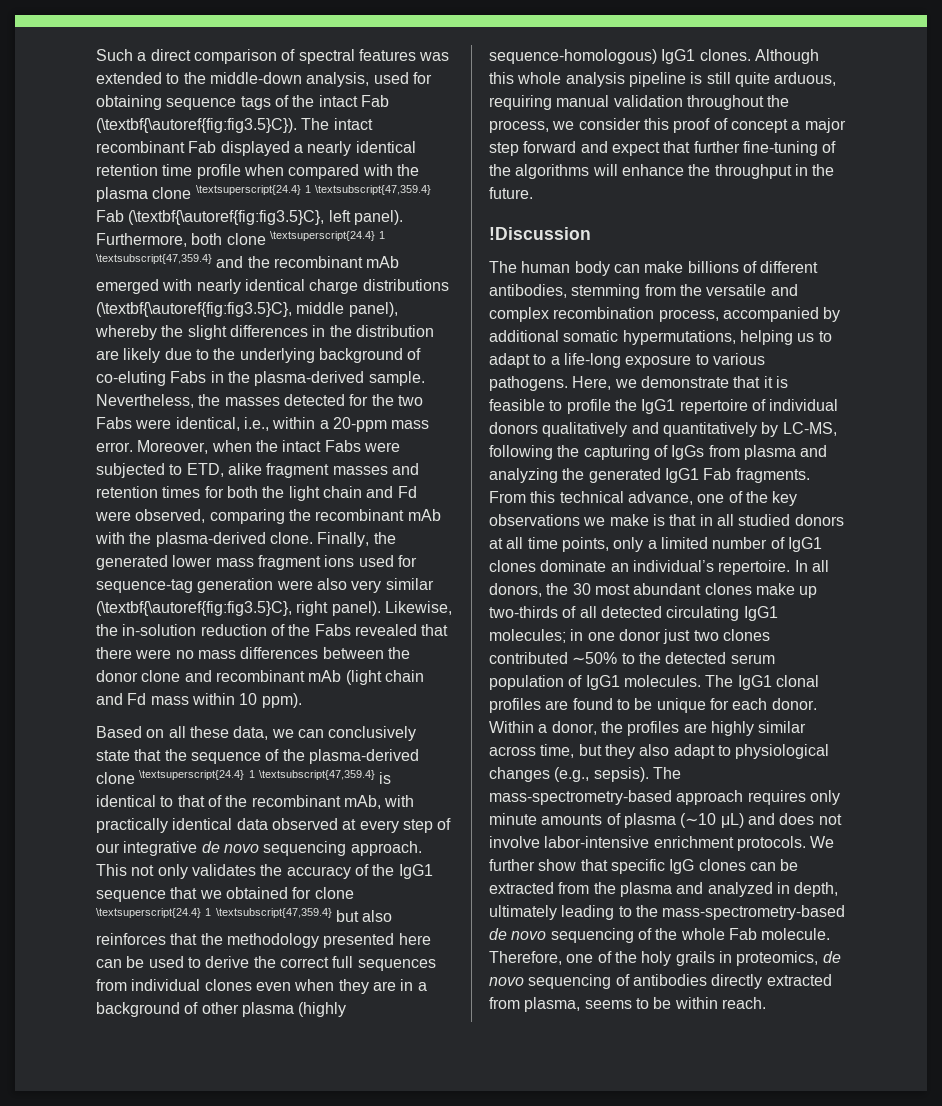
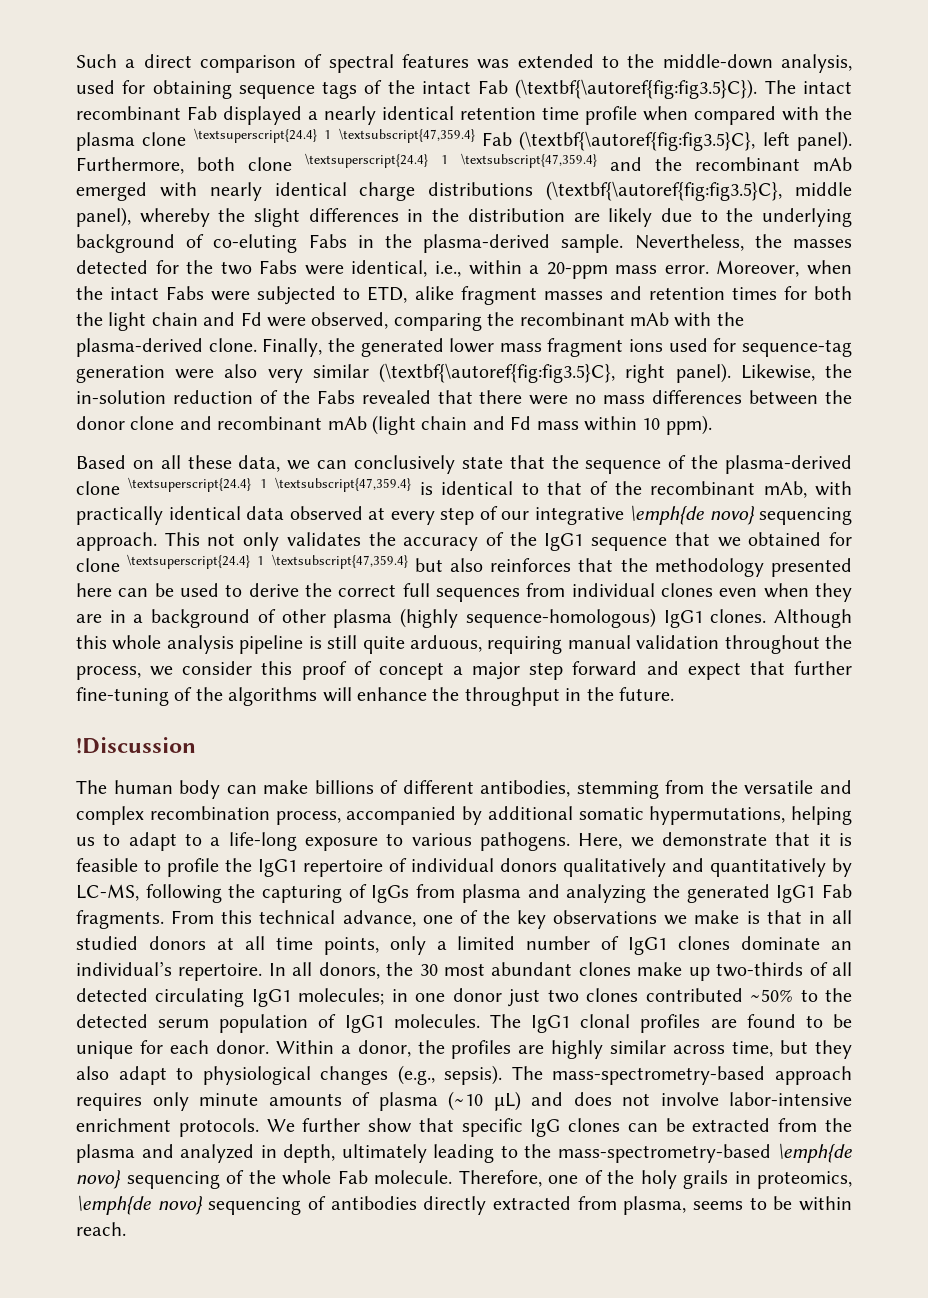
- Based on all these data, we can conclusively state that the sequence of the plasma-derived clone \textsuperscript{24.4} 1 \textsubscript{47,359.4} is identical to that of the recombinant mAb, with practically identical data observed at every step of our integrative de novo sequencing approach.
+ Based on all these data, we can conclusively state that the sequence of the plasma-derived clone \textsuperscript{24.4} 1 \textsubscript{47,359.4} is identical to that of the recombinant mAb, with practically identical data observed at every step of our integrative \emph{de novo} sequencing approach.
- We further show that specific IgG clones can be extracted from the plasma and analyzed in depth, ultimately leading to the mass-spectrometry-based de novo sequencing of the whole Fab molecule.
+ We further show that specific IgG clones can be extracted from the plasma and analyzed in depth, ultimately leading to the mass-spectrometry-based \emph{de novo} sequencing of the whole Fab molecule.
- Therefore, one of the holy grails in proteomics, de novo sequencing of antibodies directly extracted from plasma, seems to be within reach.
+ Therefore, one of the holy grails in proteomics, \emph{de novo} sequencing of antibodies directly extracted from plasma, seems to be within reach.

